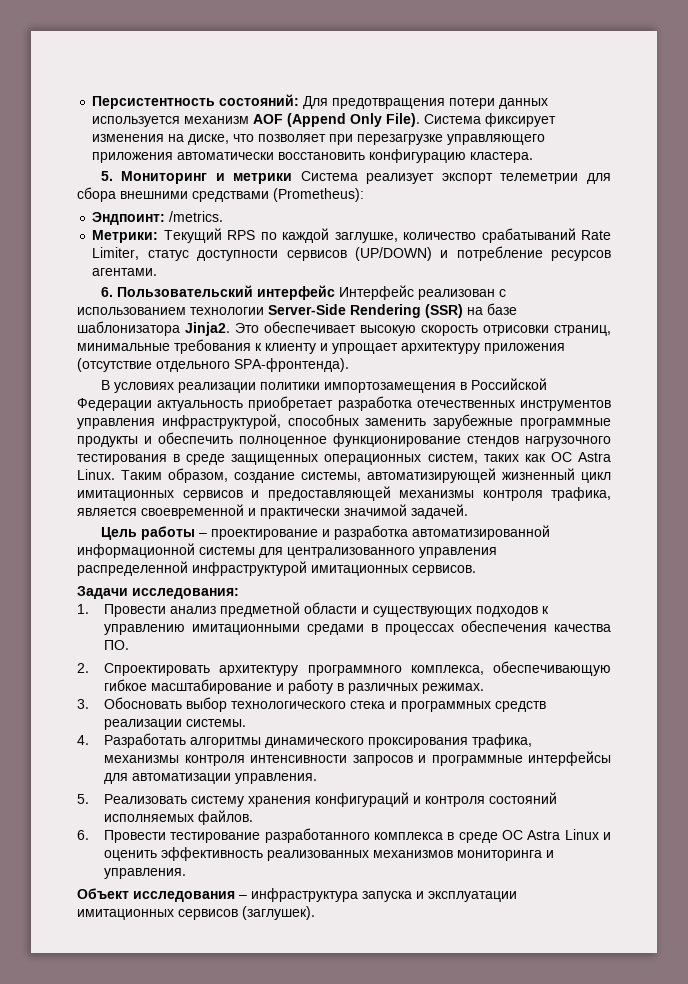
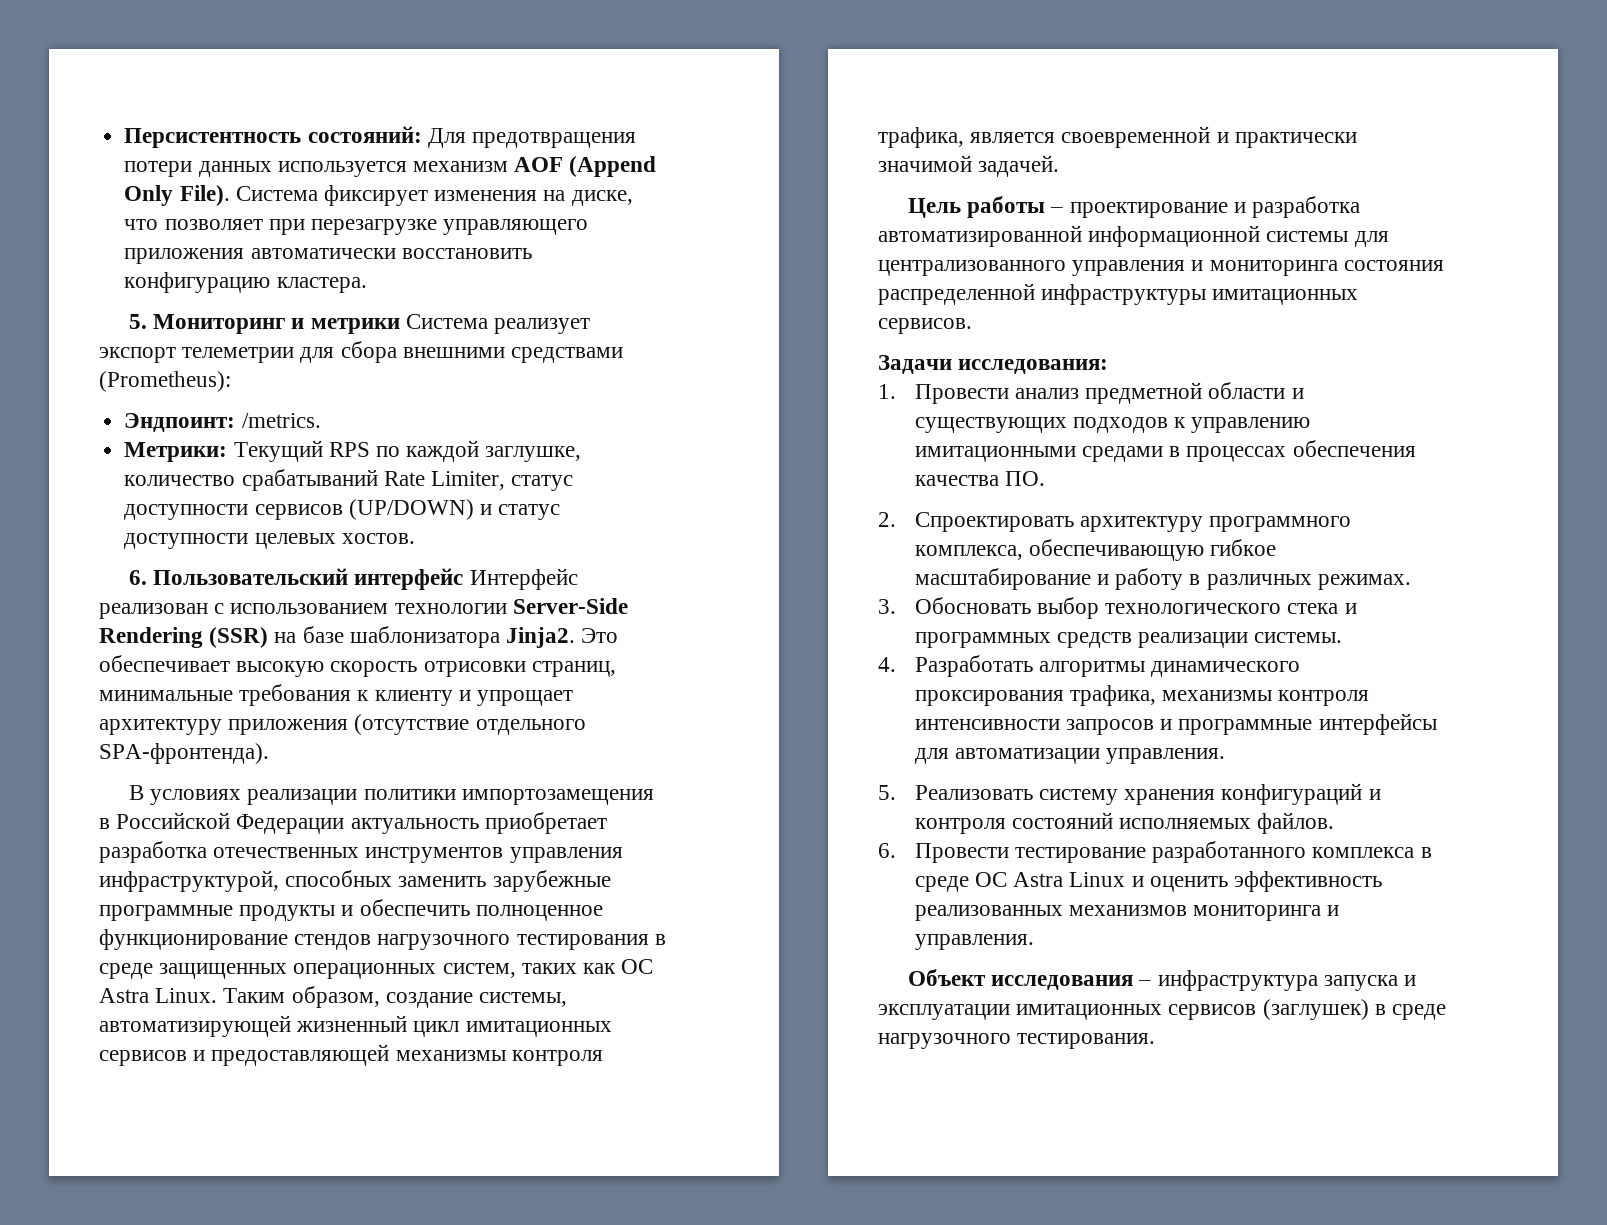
- Метрики: Текущий RPS по каждой заглушке, количество срабатываний Rate Limiter, статус доступности сервисов (UP/DOWN) и потребление ресурсов агентами.
+ Метрики: Текущий RPS по каждой заглушке, количество срабатываний Rate Limiter, статус доступности сервисов (UP/DOWN) и статус доступности целевых хостов.
- Цель работы – проектирование и разработка автоматизированной информационной системы для централизованного управления распределенной инфраструктурой имитационных сервисов.
+ Цель работы – проектирование и разработка автоматизированной информационной системы для централизованного управления и мониторинга состояния распределенной инфраструктуры имитационных сервисов.
- Объект исследования – инфраструктура запуска и эксплуатации имитационных сервисов (заглушек).
+ Объект исследования – инфраструктура запуска и эксплуатации имитационных сервисов (заглушек) в среде нагрузочного тестирования.

